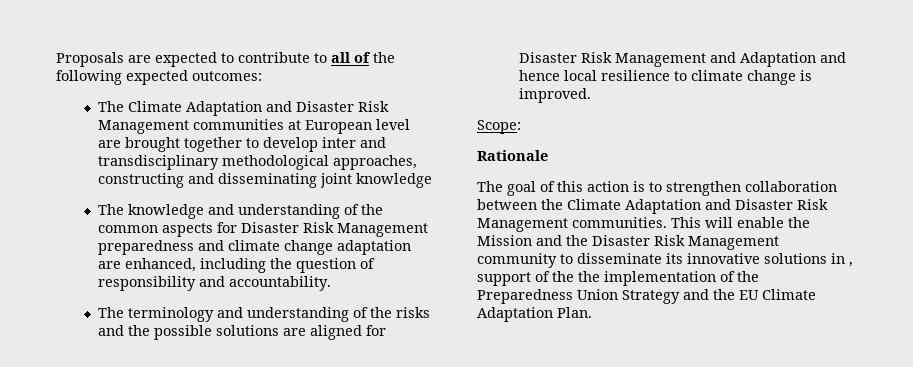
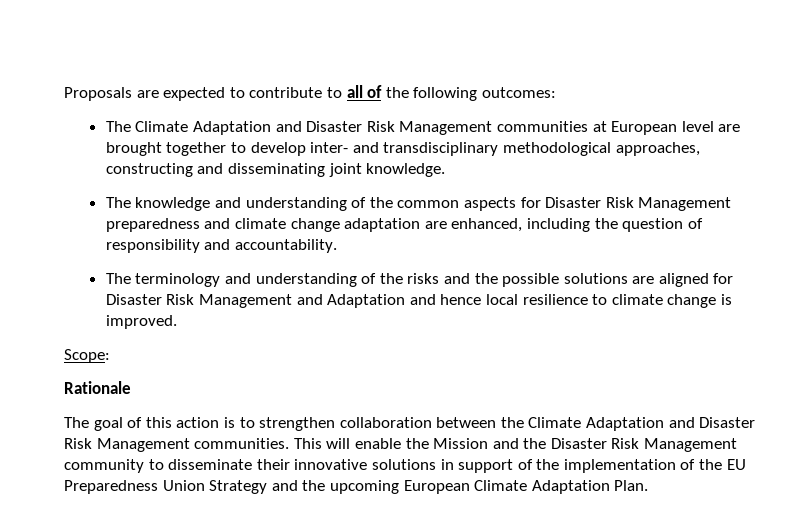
- Proposals are expected to contribute to all of the following expected outcomes:
+ Proposals are expected to contribute to all of the following outcomes:
- The Climate Adaptation and Disaster Risk Management communities at European level are brought together to develop inter and transdisciplinary methodological approaches, constructing and disseminating joint knowledge
+ The Climate Adaptation and Disaster Risk Management communities at European level are brought together to develop inter- and transdisciplinary methodological approaches, constructing and disseminating joint knowledge.
- This will enable the Mission and the Disaster Risk Management community to disseminate its innovative solutions in , support of the the implementation of the Preparedness Union Strategy and the EU Climate Adaptation Plan.
+ This will enable the Mission and the Disaster Risk Management community to disseminate their innovative solutions in support of the implementation of the EU Preparedness Union Strategy and the upcoming European Climate Adaptation Plan.

